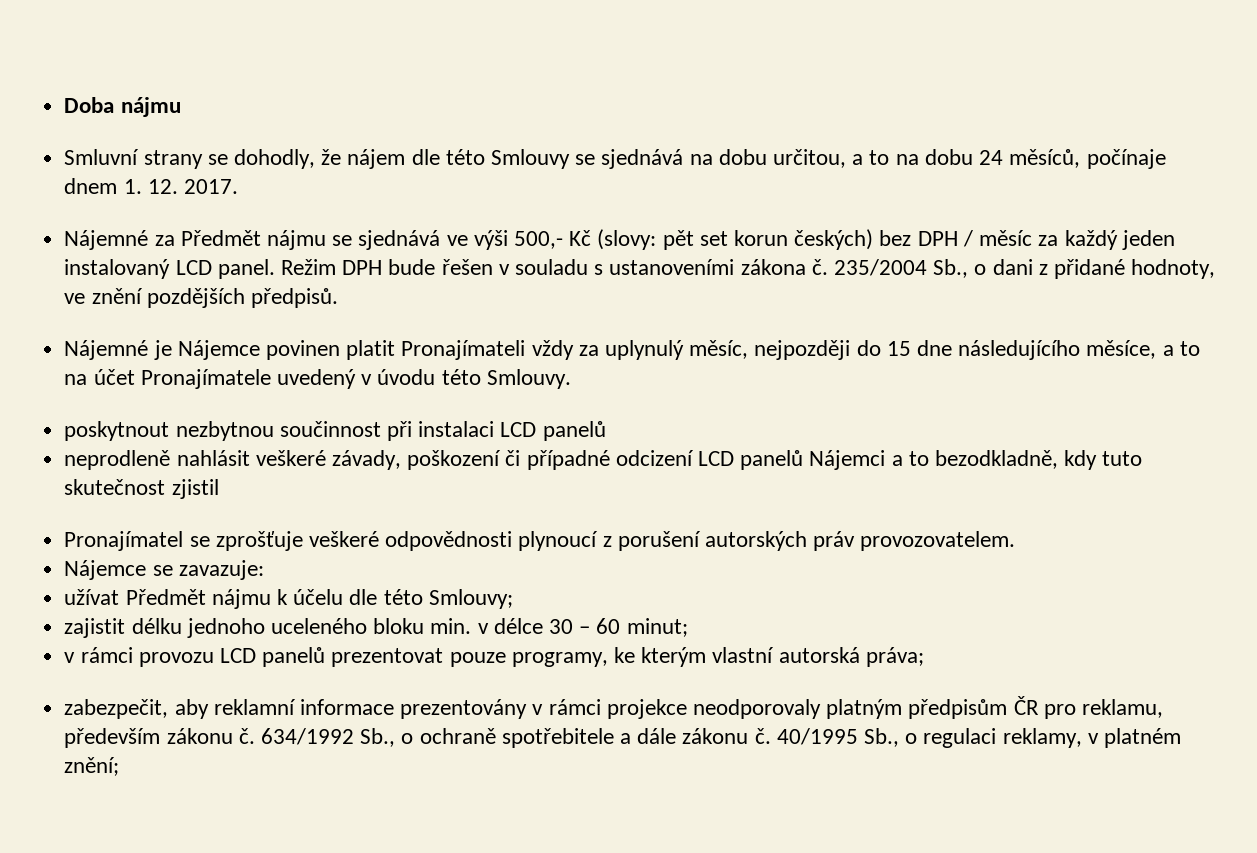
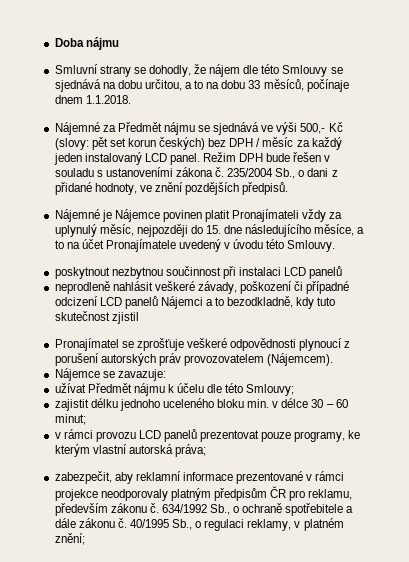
- Smluvní strany se dohodly, že nájem dle této Smlouvy se sjednává na dobu určitou, a to na dobu 24 měsíců, počínaje dnem 1. 12. 2017.
+ Smluvní strany se dohodly, že nájem dle této Smlouvy se sjednává na dobu určitou, a to na dobu 33 měsíců, počínaje dnem 1.1.2018.
- Nájemné je Nájemce povinen platit Pronajímateli vždy za uplynulý měsíc, nejpozději do 15 dne následujícího měsíce, a to na účet Pronajímatele uvedený v úvodu této Smlouvy.
+ Nájemné je Nájemce povinen platit Pronajímateli vždy za uplynulý měsíc, nejpozději do 15. dne následujícího měsíce, a to na účet Pronajímatele uvedený v úvodu této Smlouvy.
- Pronajímatel se zprošťuje veškeré odpovědnosti plynoucí z porušení autorských práv provozovatelem.
+ Pronajímatel se zprošťuje veškeré odpovědnosti plynoucí z porušení autorských práv provozovatelem (Nájemcem).
- zabezpečit, aby reklamní informace prezentovány v rámci projekce neodporovaly platným předpisům ČR pro reklamu, především zákonu č.
+ zabezpečit, aby reklamní informace prezentované v rámci projekce neodporovaly platným předpisům ČR pro reklamu, především zákonu č.

